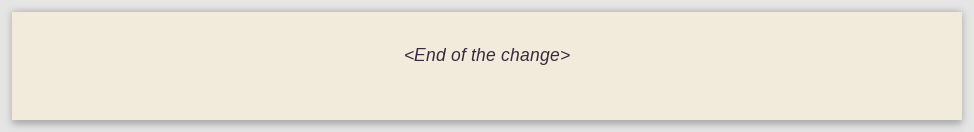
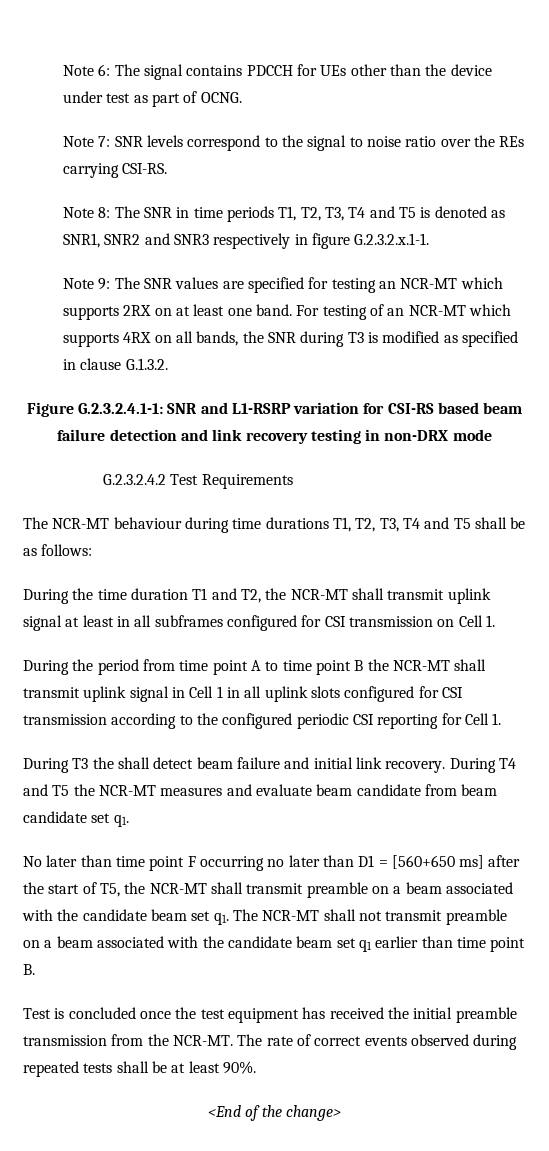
+ Note 6: The signal contains PDCCH for UEs other than the device under test as part of OCNG.
+ Note 7: SNR levels correspond to the signal to noise ratio over the REs carrying CSI-RS.
+ Note 8: The SNR in time periods T1, T2, T3, T4 and T5 is denoted as SNR1, SNR2 and SNR3 respectively in figure G.2.3.2.x.1-1.
+ Note 9: The SNR values are specified for testing an NCR-MT which supports 2RX on at least one band. For testing of an NCR-MT which supports 4RX on all bands, the SNR during T3 is modified as specified in clause G.1.3.2.
+ Figure G.2.3.2.4.1-1: SNR and L1-RSRP variation for CSI-RS based beam failure detection and link recovery testing in non-DRX mode
+ G.2.3.2.4.2 Test Requirements
+ The NCR-MT behaviour during time durations T1, T2, T3, T4 and T5 shall be as follows:
+ During the time duration T1 and T2, the NCR-MT shall transmit uplink signal at least in all subframes configured for CSI transmission on Cell 1.
+ During the period from time point A to time point B the NCR-MT shall transmit uplink signal in Cell 1 in all uplink slots configured for CSI transmission according to the configured periodic CSI reporting for Cell 1.
+ During T3 the shall detect beam failure and initial link recovery. During T4 and T5 the NCR-MT measures and evaluate beam candidate from beam candidate set q1.
+ No later than time point F occurring no later than D1 = [560+650 ms] after the start of T5, the NCR-MT shall transmit preamble on a beam associated with the candidate beam set q1. The NCR-MT shall not transmit preamble on a beam associated with the candidate beam set q1 earlier than time point B.
+ Test is concluded once the test equipment has received the initial preamble transmission from the NCR-MT. The rate of correct events observed during repeated tests shall be at least 90%.

